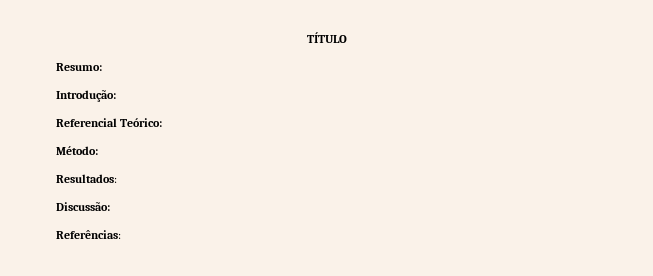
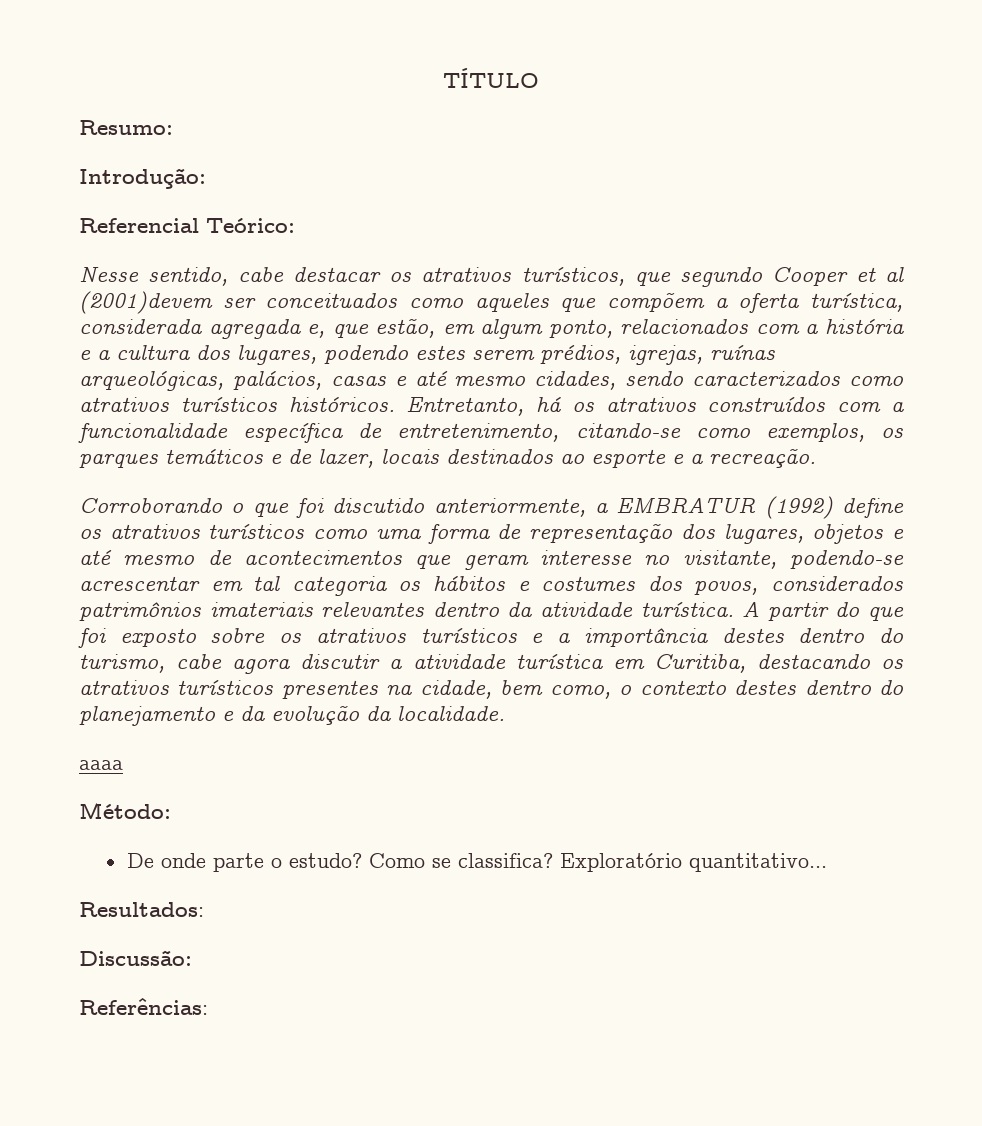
+ Nesse sentido, cabe destacar os atrativos turísticos, que segundo Cooper et al (2001)devem ser conceituados como aqueles que compõem a oferta turística, considerada agregada e, que estão, em algum ponto, relacionados com a história e a cultura dos lugares, podendo estes serem prédios, igrejas, ruínas arqueológicas, palácios, casas e até mesmo cidades, sendo caracterizados como atrativos turísticos históricos. Entretanto, há os atrativos construídos com a funcionalidade específica de entretenimento, citando-se como exemplos, os parques temáticos e de lazer, locais destinados ao esporte e a recreação.
+ Corroborando o que foi discutido anteriormente, a EMBRATUR (1992) define os atrativos turísticos como uma forma de representação dos lugares, objetos e até mesmo de acontecimentos que geram interesse no visitante, podendo-se acrescentar em tal categoria os hábitos e costumes dos povos, considerados patrimônios imateriais relevantes dentro da atividade turística. A partir do que foi exposto sobre os atrativos turísticos e a importância destes dentro do turismo, cabe agora discutir a atividade turística em Curitiba, destacando os atrativos turísticos presentes na cidade, bem como, o contexto destes dentro do planejamento e da evolução da localidade.
+ aaaa
  Método:
+ De onde parte o estudo? Como se classifica? Exploratório quantitativo...

